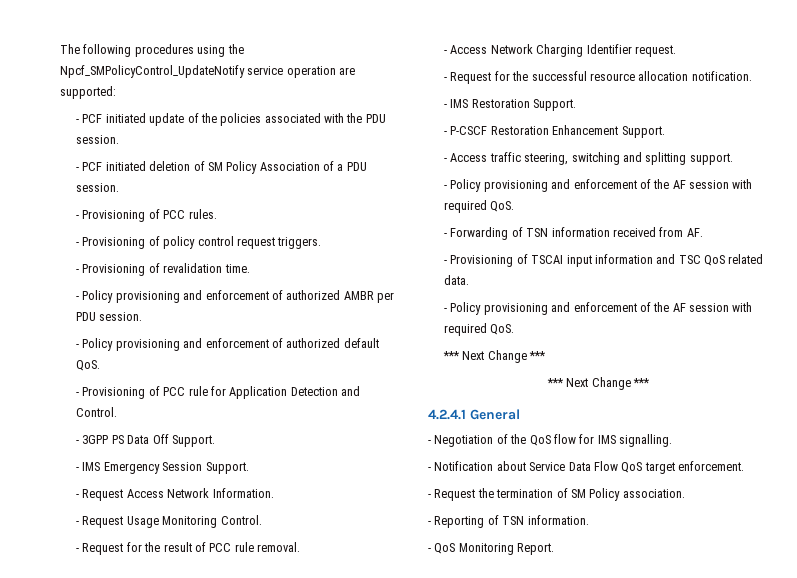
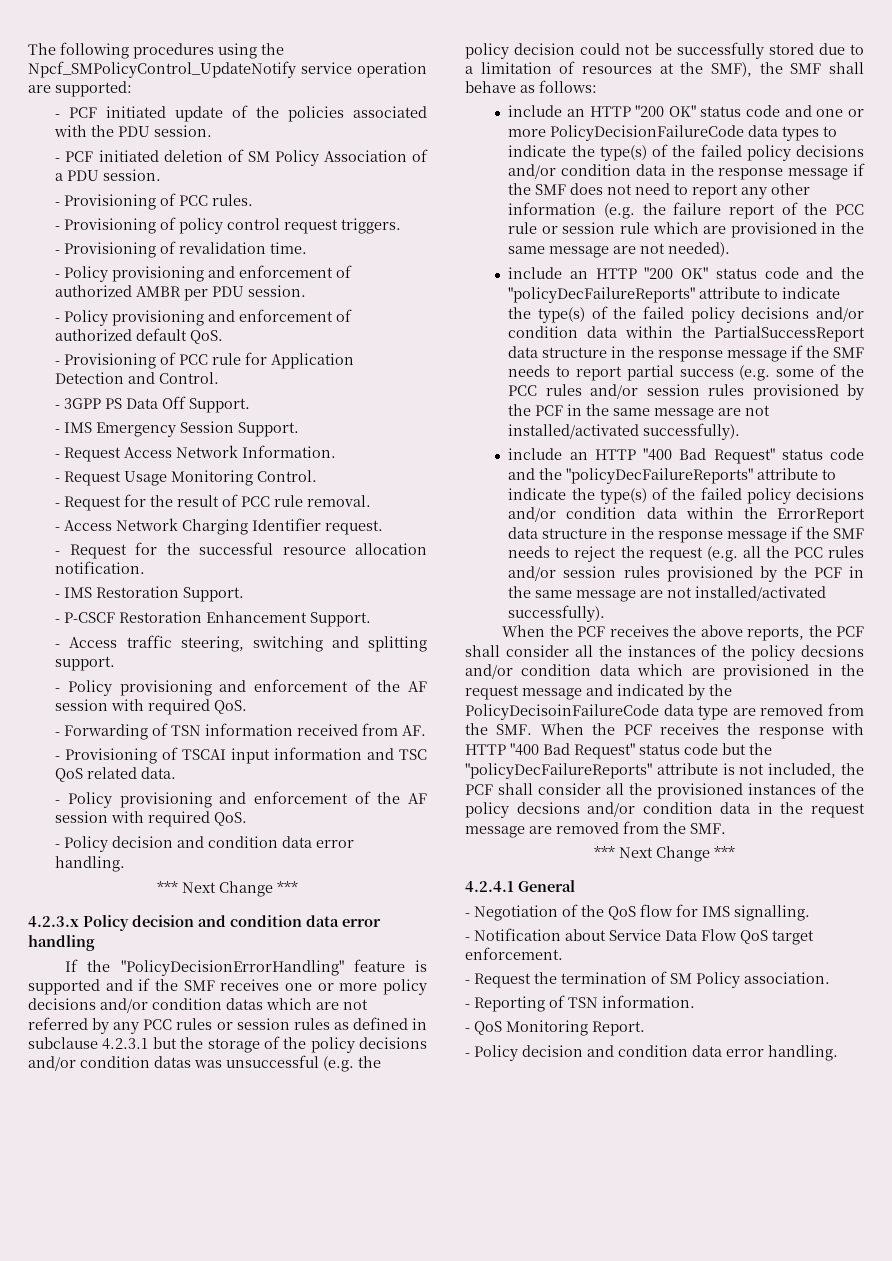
  - Provisioning of TSCAI input information and TSC QoS related data.
  - Policy provisioning and enforcement of the AF session with required QoS.
+ - Policy decision and condition data error handling.
  *** Next Change ***
+ 4.2.3.x Policy decision and condition data error handling
+ If the "PolicyDecisionErrorHandling" feature is supported and if the SMF receives one or more policy decisions and/or condition datas which are not referred by any PCC rules or session rules as defined in subclause 4.2.3.1 but the storage of the policy decisions and/or condition datas was unsuccessful (e.g. the policy decision could not be successfully stored due to a limitation of resources at the SMF), the SMF shall behave as follows:
+ include an HTTP "200 OK" status code and one or more PolicyDecisionFailureCode data types to indicate the type(s) of the failed policy decisions and/or condition data in the response message if the SMF does not need to report any other information (e.g. the failure report of the PCC rule or session rule which are provisioned in the same message are not needed).
+ include an HTTP "200 OK" status code and the "policyDecFailureReports" attribute to indicate the type(s) of the failed policy decisions and/or condition data within the PartialSuccessReport data structure in the response message if the SMF needs to report partial success (e.g. some of the PCC rules and/or session rules provisioned by the PCF in the same message are not installed/activated successfully).
+ include an HTTP "400 Bad Request" status code and the "policyDecFailureReports" attribute to indicate the type(s) of the failed policy decisions and/or condition data within the ErrorReport data structure in the response message if the SMF needs to reject the request (e.g. all the PCC rules and/or session rules provisioned by the PCF in the same message are not installed/activated successfully).
+ When the PCF receives the above reports, the PCF shall consider all the instances of the policy decsions and/or condition data which are provisioned in the request message and indicated by the PolicyDecisoinFailureCode data type are removed from the SMF. When the PCF receives the response with HTTP "400 Bad Request" status code but the "policyDecFailureReports" attribute is not included, the PCF shall consider all the provisioned instances of the policy decsions and/or condition data in the request message are removed from the SMF.
  - QoS Monitoring Report.
+ - Policy decision and condition data error handling.

